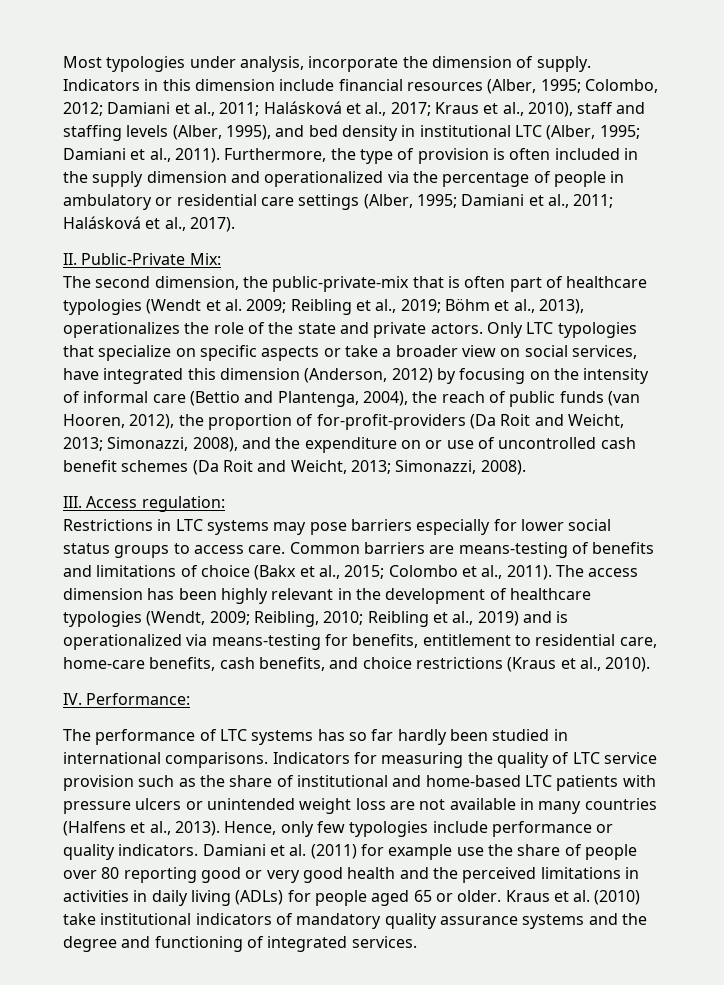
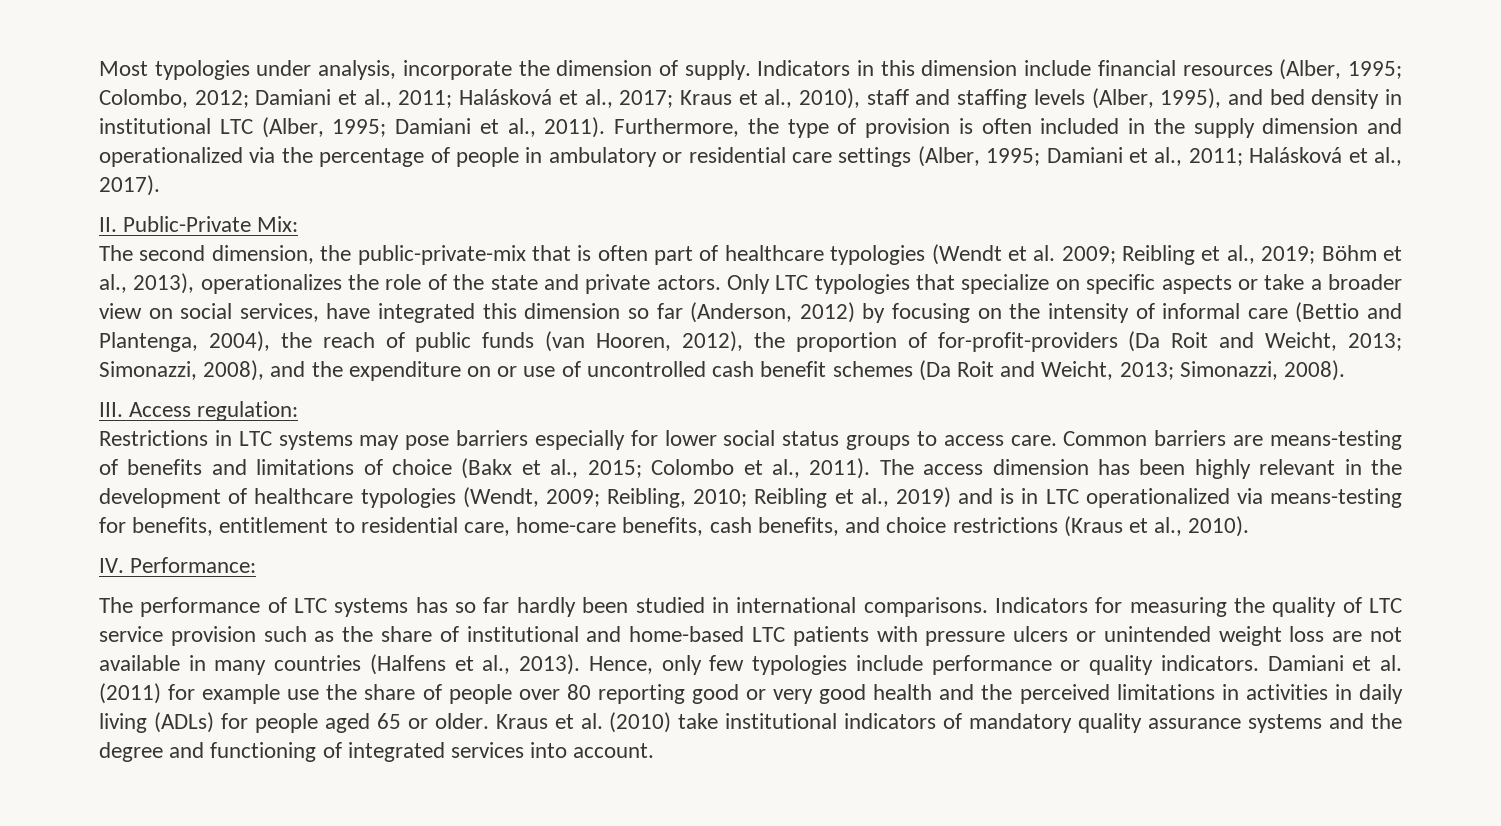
- Only LTC typologies that specialize on specific aspects or take a broader view on social services, have integrated this dimension (Anderson, 2012) by focusing on the intensity of informal care (Bettio and Plantenga, 2004), the reach of public funds (van Hooren, 2012), the proportion of for-profit-providers (Da Roit and Weicht, 2013;
+ Only LTC typologies that specialize on specific aspects or take a broader view on social services, have integrated this dimension so far (Anderson, 2012) by focusing on the intensity of informal care (Bettio and Plantenga, 2004), the reach of public funds (van Hooren, 2012), the proportion of for-profit-providers (Da Roit and Weicht, 2013;
- The access dimension has been highly relevant in the development of healthcare typologies (Wendt, 2009; Reibling, 2010; Reibling et al., 2019) and is operationalized via means-testing for benefits, entitlement to residential care, home-care benefits, cash benefits, and choice restrictions (Kraus et al., 2010).
+ The access dimension has been highly relevant in the development of healthcare typologies (Wendt, 2009; Reibling, 2010; Reibling et al., 2019) and is in LTC operationalized via means-testing for benefits, entitlement to residential care, home-care benefits, cash benefits, and choice restrictions (Kraus et al., 2010).
- Kraus et al. (2010) take institutional indicators of mandatory quality assurance systems and the degree and functioning of integrated services.
+ Kraus et al. (2010) take institutional indicators of mandatory quality assurance systems and the degree and functioning of integrated services into account.

